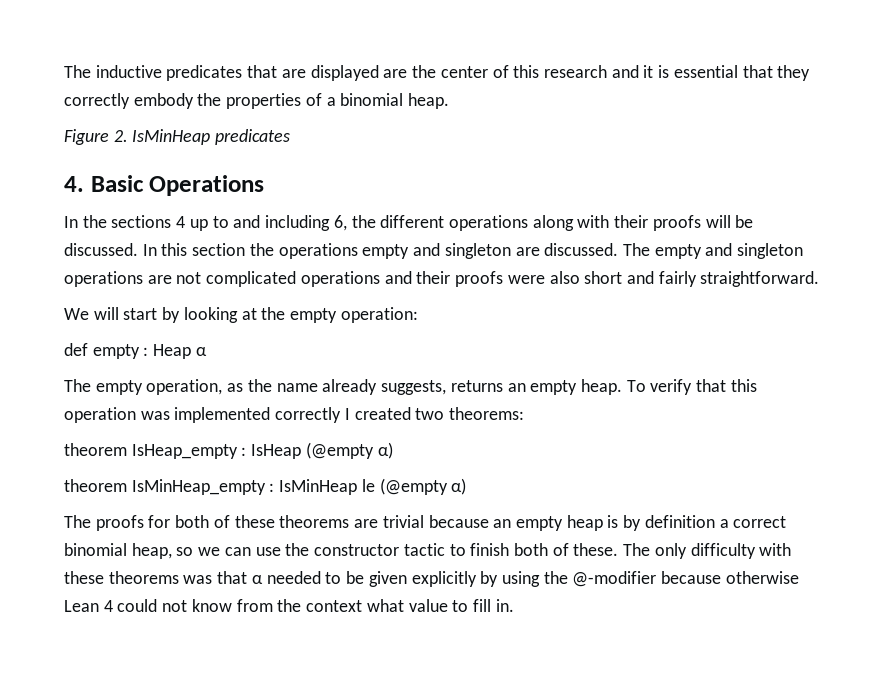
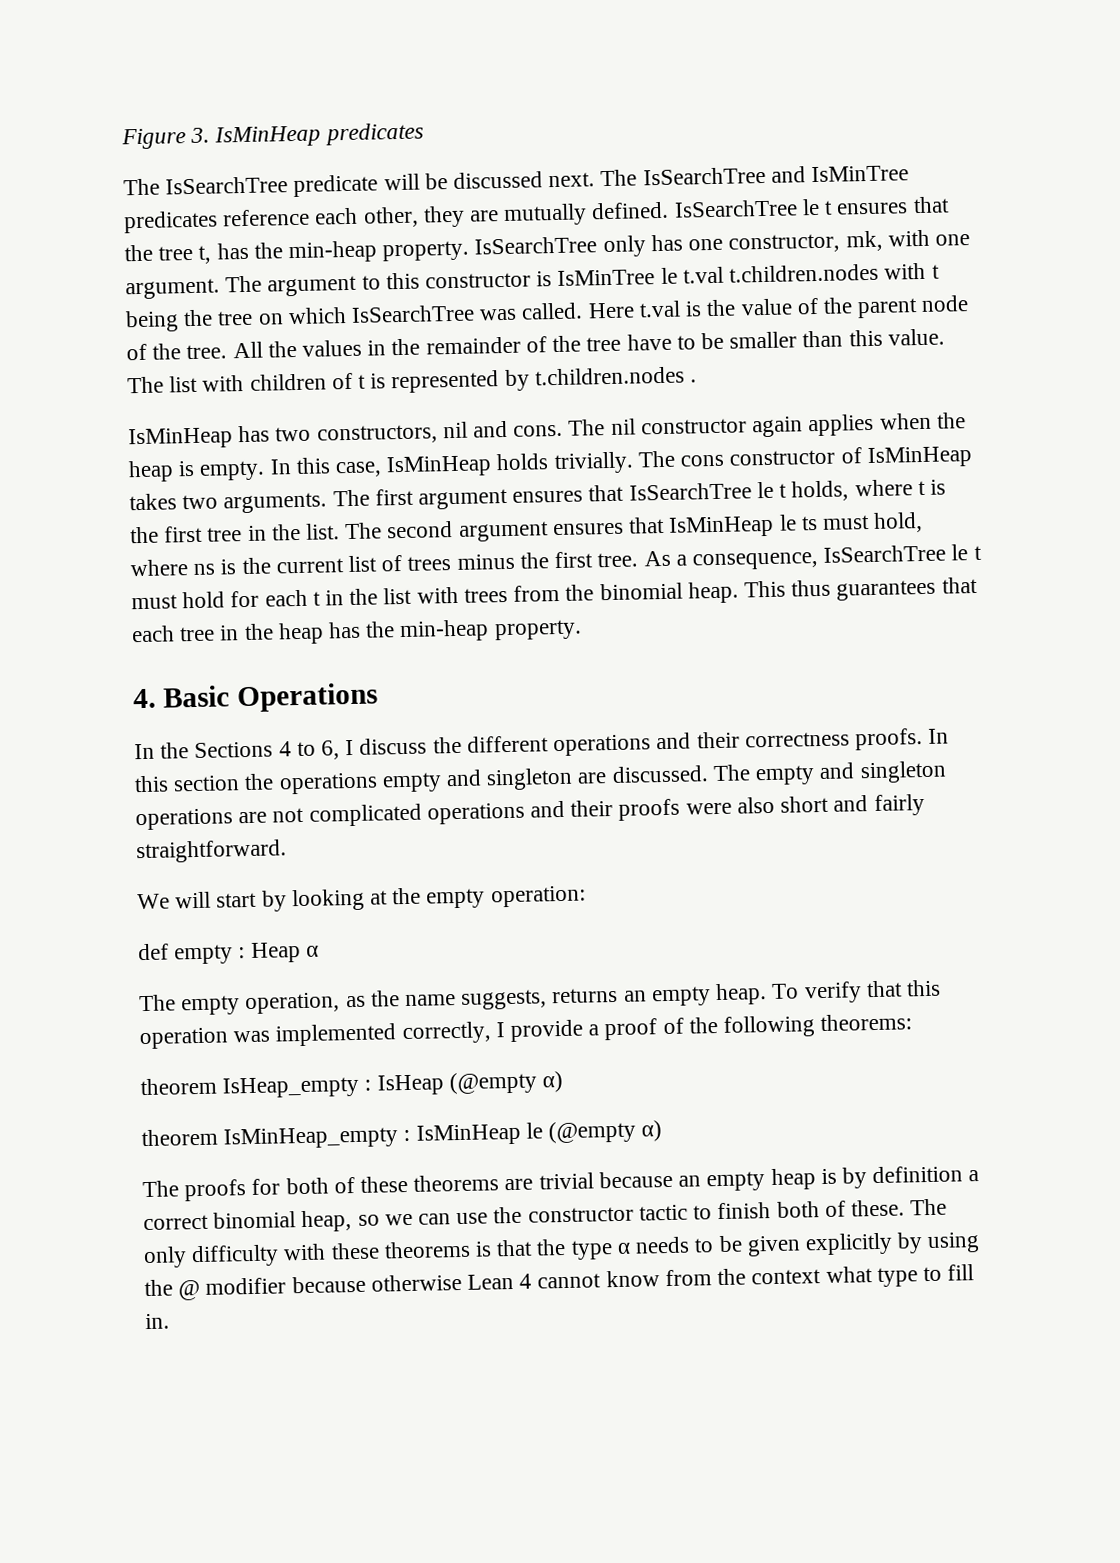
- The inductive predicates that are displayed are the center of this research and it is essential that they correctly embody the properties of a binomial heap.
- Figure 2. IsMinHeap predicates
+ Figure 3. IsMinHeap predicates
+ The IsSearchTree predicate will be discussed next. The IsSearchTree and IsMinTree predicates reference each other, they are mutually defined. IsSearchTree le t ensures that the tree t, has the min-heap property. IsSearchTree only has one constructor, mk, with one argument. The argument to this constructor is IsMinTree le t.val t.children.nodes with t being the tree on which IsSearchTree was called. Here t.val is the value of the parent node of the tree. All the values in the remainder of the tree have to be smaller than this value. The list with children of t is represented by t.children.nodes .
+ IsMinHeap has two constructors, nil and cons. The nil constructor again applies when the heap is empty. In this case, IsMinHeap holds trivially. The cons constructor of IsMinHeap takes two arguments. The first argument ensures that IsSearchTree le t holds, where t is the first tree in the list. The second argument ensures that IsMinHeap le ts must hold, where ns is the current list of trees minus the first tree. As a consequence, IsSearchTree le t must hold for each t in the list with trees from the binomial heap. This thus guarantees that each tree in the heap has the min-heap property.
- In the sections 4 up to and including 6, the different operations along with their proofs will be discussed.
+ In the Sections 4 to 6, I discuss the different operations and their correctness proofs.
- The empty operation, as the name already suggests, returns an empty heap.
+ The empty operation, as the name suggests, returns an empty heap.
- To verify that this operation was implemented correctly I created two theorems:
+ To verify that this operation was implemented correctly, I provide a proof of the following theorems:
- The only difficulty with these theorems was that α needed to be given explicitly by using the @-modifier because otherwise Lean 4 could not know from the context what value to fill in.
+ The only difficulty with these theorems is that the type α needs to be given explicitly by using the @ modifier because otherwise Lean 4 cannot know from the context what type to fill in.

